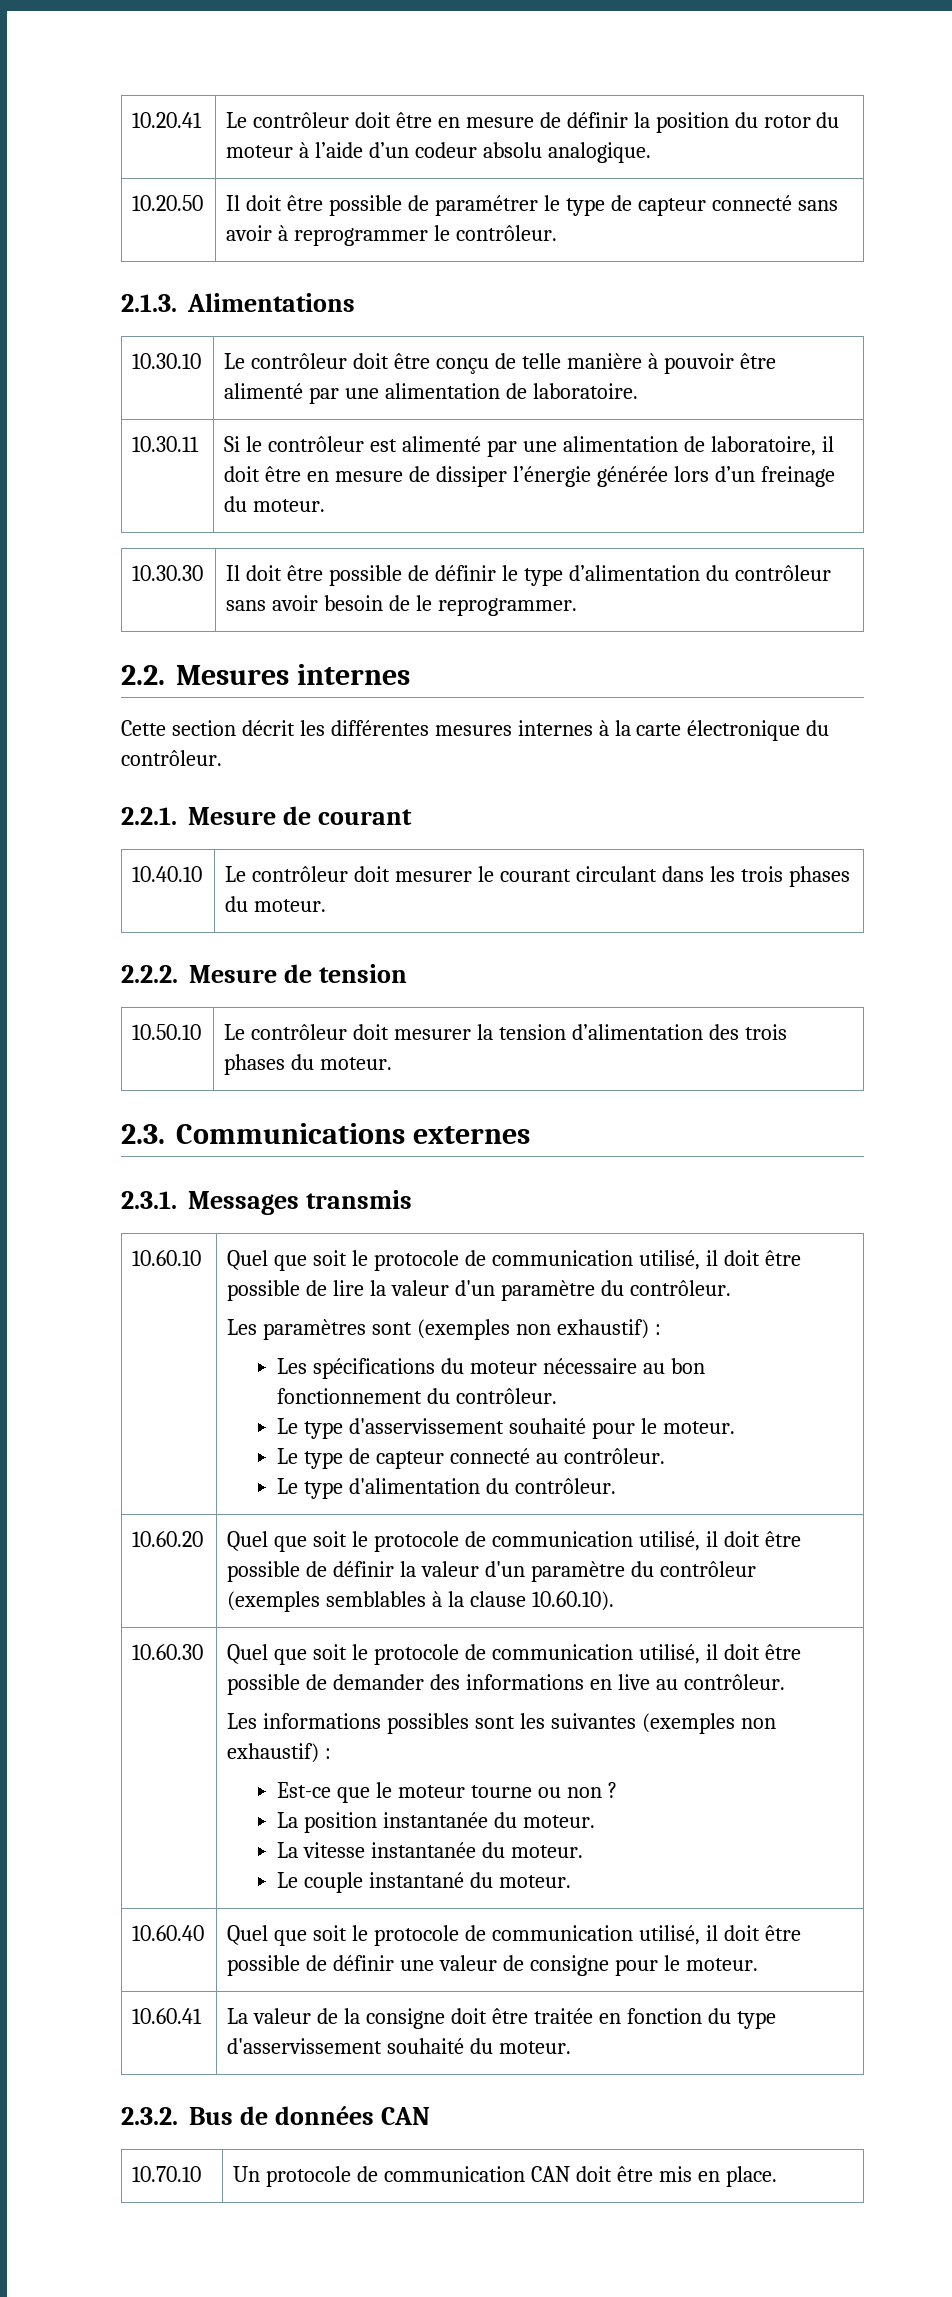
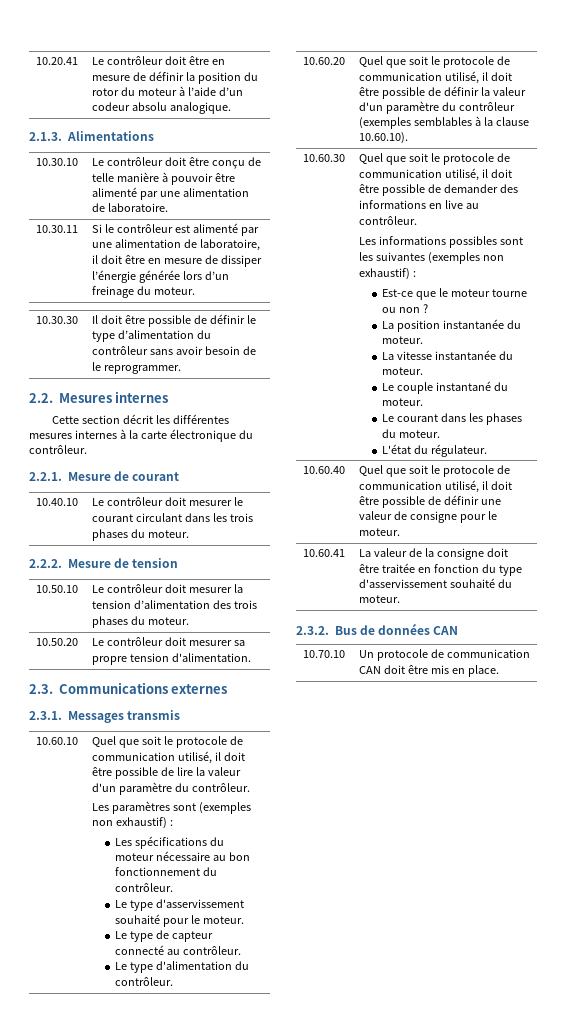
- 10.20.50 | Il doit être possible de paramétrer le type de capteur connecté sans avoir à reprogrammer le contrôleur.
+ 10.50.20 | Le contrôleur doit mesurer sa propre tension d'alimentation.
+ Le courant dans les phases du moteur.
+ L'état du régulateur.

